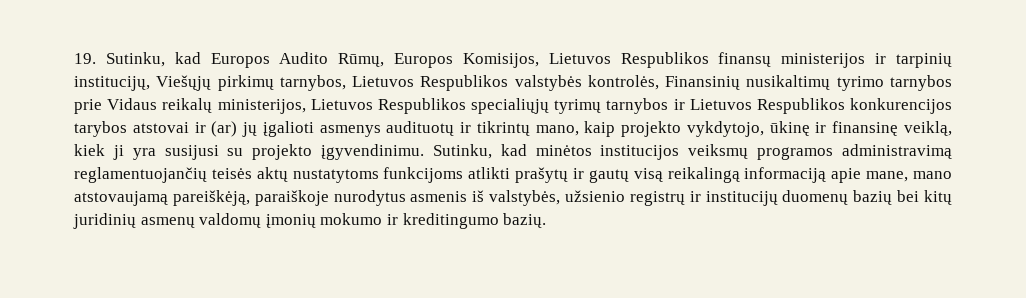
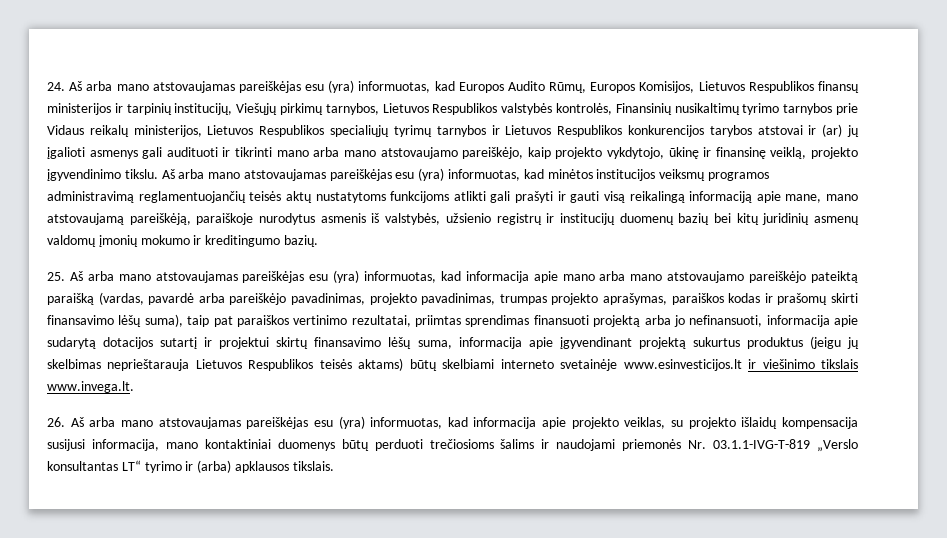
- 19. Sutinku, kad Europos Audito Rūmų, Europos Komisijos, Lietuvos Respublikos finansų ministerijos ir tarpinių institucijų, Viešųjų pirkimų tarnybos, Lietuvos Respublikos valstybės kontrolės, Finansinių nusikaltimų tyrimo tarnybos prie Vidaus reikalų ministerijos, Lietuvos Respublikos specialiųjų tyrimų tarnybos ir Lietuvos Respublikos konkurencijos tarybos atstovai ir (ar) jų įgalioti asmenys audituotų ir tikrintų mano, kaip projekto vykdytojo, ūkinę ir finansinę veiklą, kiek ji yra susijusi su projekto įgyvendinimu. Sutinku, kad minėtos institucijos veiksmų programos administravimą reglamentuojančių teisės aktų nustatytoms funkcijoms atlikti prašytų ir gautų visą reikalingą informaciją apie mane, mano atstovaujamą pareiškėją, paraiškoje nurodytus asmenis iš valstybės, užsienio registrų ir institucijų duomenų bazių bei kitų juridinių asmenų valdomų įmonių mokumo ir kreditingumo bazių.
+ 24. Aš arba mano atstovaujamas pareiškėjas esu (yra) informuotas, kad Europos Audito Rūmų, Europos Komisijos, Lietuvos Respublikos finansų ministerijos ir tarpinių institucijų, Viešųjų pirkimų tarnybos, Lietuvos Respublikos valstybės kontrolės, Finansinių nusikaltimų tyrimo tarnybos prie Vidaus reikalų ministerijos, Lietuvos Respublikos specialiųjų tyrimų tarnybos ir Lietuvos Respublikos konkurencijos tarybos atstovai ir (ar) jų įgalioti asmenys gali audituoti ir tikrinti mano arba mano atstovaujamo pareiškėjo, kaip projekto vykdytojo, ūkinę ir finansinę veiklą, projekto įgyvendinimo tikslu. Aš arba mano atstovaujamas pareiškėjas esu (yra) informuotas, kad minėtos institucijos veiksmų programos administravimą reglamentuojančių teisės aktų nustatytoms funkcijoms atlikti gali prašyti ir gauti visą reikalingą informaciją apie mane, mano atstovaujamą pareiškėją, paraiškoje nurodytus asmenis iš valstybės, užsienio registrų ir institucijų duomenų bazių bei kitų juridinių asmenų valdomų įmonių mokumo ir kreditingumo bazių.
+ 25. Aš arba mano atstovaujamas pareiškėjas esu (yra) informuotas, kad informacija apie mano arba mano atstovaujamo pareiškėjo pateiktą paraišką (vardas, pavardė arba pareiškėjo pavadinimas, projekto pavadinimas, trumpas projekto aprašymas, paraiškos kodas ir prašomų skirti finansavimo lėšų suma), taip pat paraiškos vertinimo rezultatai, priimtas sprendimas finansuoti projektą arba jo nefinansuoti, informacija apie sudarytą dotacijos sutartį ir projektui skirtų finansavimo lėšų suma, informacija apie įgyvendinant projektą sukurtus produktus (jeigu jų skelbimas neprieštarauja Lietuvos Respublikos teisės aktams) būtų skelbiami interneto svetainėje www.esinvesticijos.lt ir viešinimo tikslais www.invega.lt.
+ 26. Aš arba mano atstovaujamas pareiškėjas esu (yra) informuotas, kad informacija apie projekto veiklas, su projekto išlaidų kompensacija susijusi informacija, mano kontaktiniai duomenys būtų perduoti trečiosioms šalims ir naudojami priemonės Nr. 03.1.1-IVG-T-819 „Verslo konsultantas LT“ tyrimo ir (arba) apklausos tikslais.

